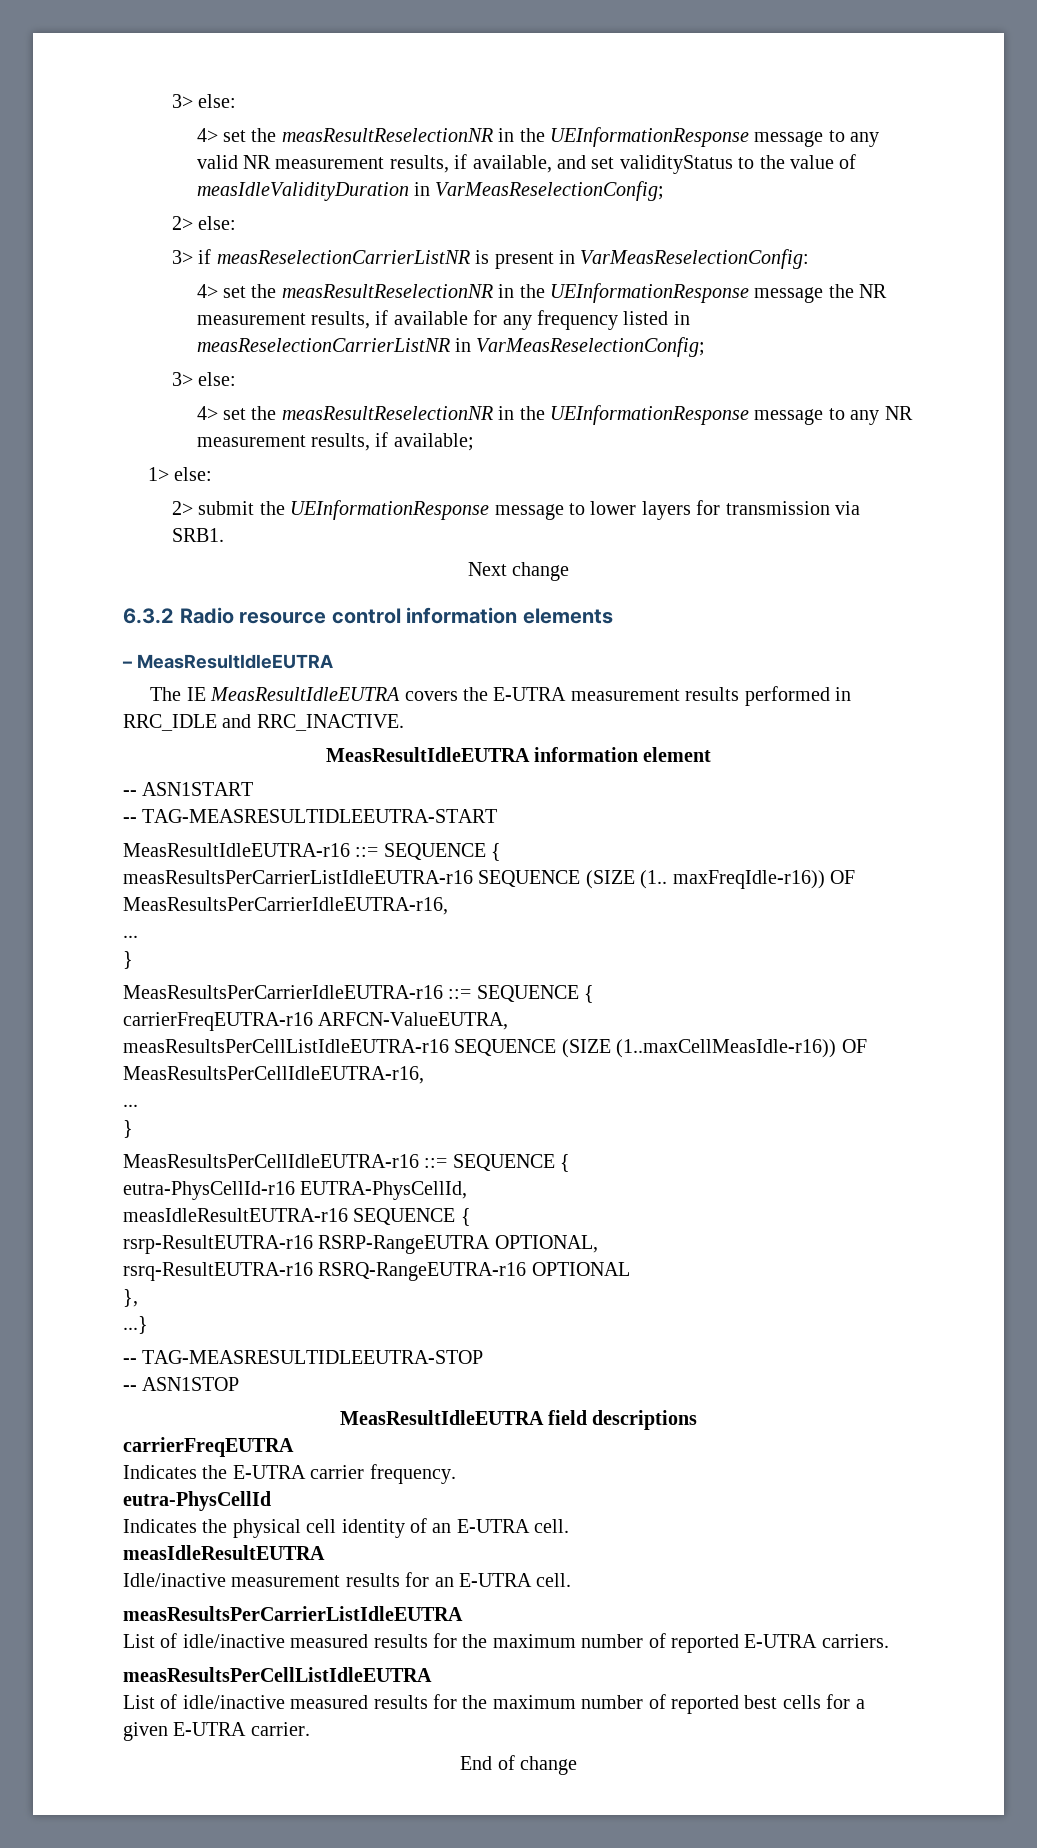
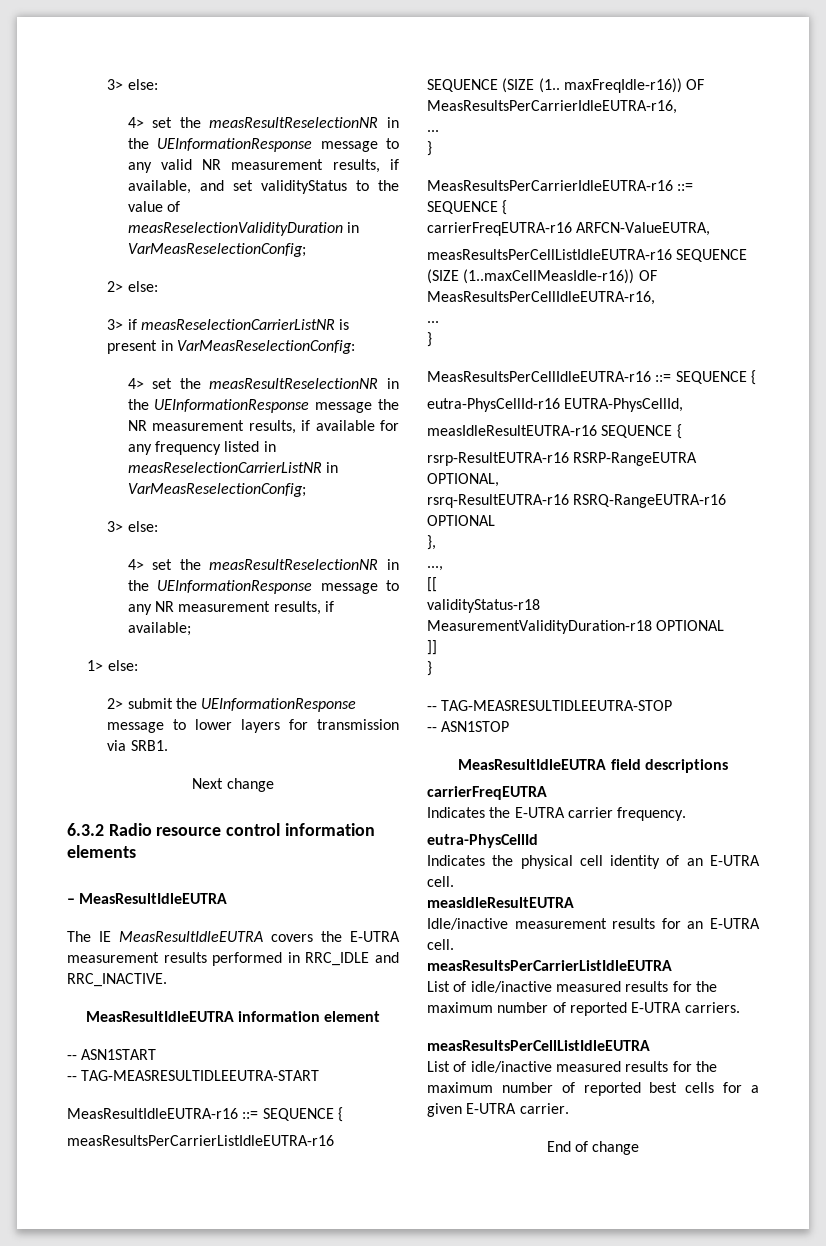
- 4> set the measResultReselectionNR in the UEInformationResponse message to any valid NR measurement results, if available, and set validityStatus to the value of measIdleValidityDuration in VarMeasReselectionConfig;
+ 4> set the measResultReselectionNR in the UEInformationResponse message to any valid NR measurement results, if available, and set validityStatus to the value of measReselectionValidityDuration in VarMeasReselectionConfig;
- ...}
+ ...,
+ [[
+ validityStatus-r18 MeasurementValidityDuration-r18 OPTIONAL
+ ]]
+ }

